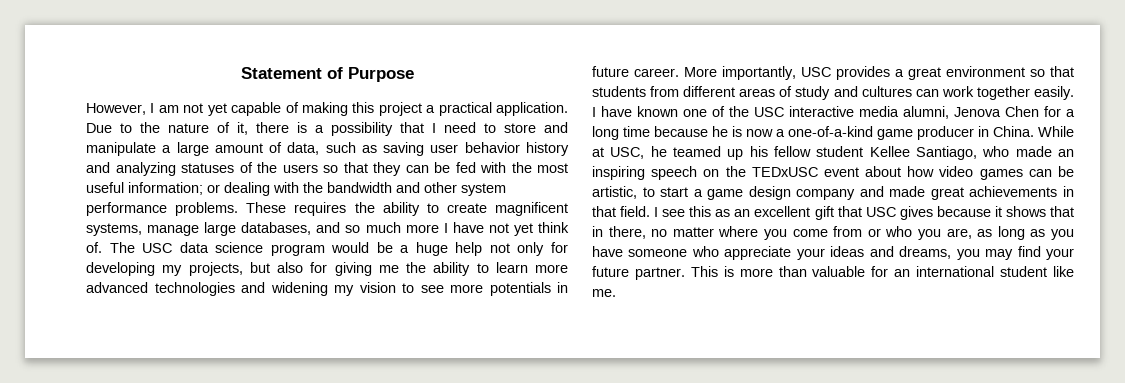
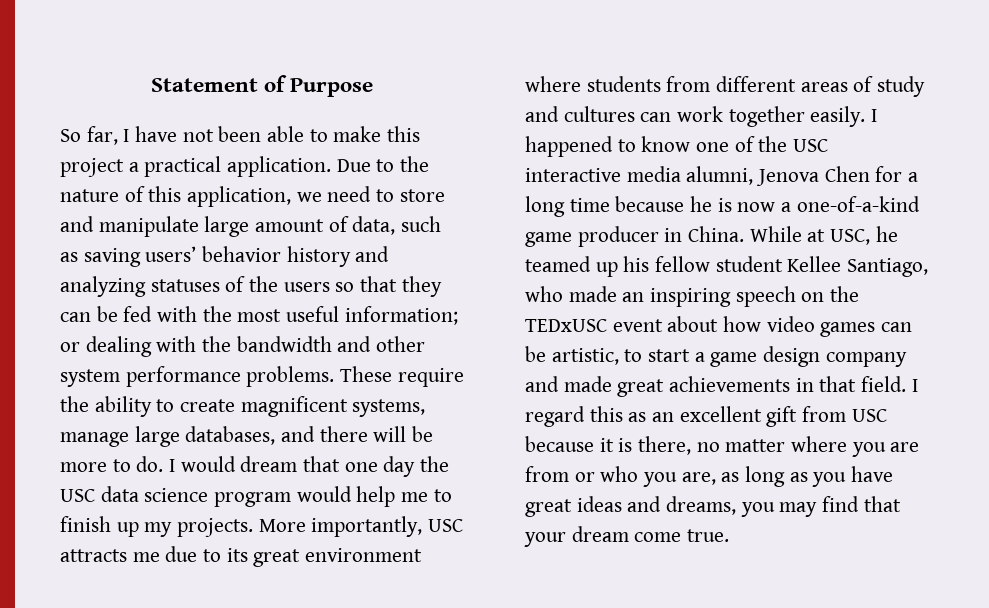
- However, I am not yet capable of making this project a practical application.
+ So far, I have not been able to make this project a practical application.
- Due to the nature of it, there is a possibility that I need to store and manipulate a large amount of data, such as saving user behavior history and analyzing statuses of the users so that they can be fed with the most useful information; or dealing with the bandwidth and other system performance problems.
+ Due to the nature of this application, we need to store and manipulate large amount of data, such as saving users’ behavior history and analyzing statuses of the users so that they can be fed with the most useful information; or dealing with the bandwidth and other system performance problems.
- These requires the ability to create magnificent systems, manage large databases, and so much more I have not yet think of. The USC data science program would be a huge help not only for developing my projects, but also for giving me the ability to learn more advanced technologies and widening my vision to see more potentials in future career. More importantly, USC provides a great environment so that students from different areas of study and cultures can work together easily.
+ These require the ability to create magnificent systems, manage large databases, and there will be more to do. I would dream that one day the USC data science program would help me to finish up my projects. More importantly, USC attracts me due to its great environment where students from different areas of study and cultures can work together easily.
- I have known one of the USC interactive media alumni, Jenova Chen for a long time because he is now a one-of-a-kind game producer in China.
+ I happened to know one of the USC interactive media alumni, Jenova Chen for a long time because he is now a one-of-a-kind game producer in China.
- I see this as an excellent gift that USC gives because it shows that in there, no matter where you come from or who you are, as long as you have someone who appreciate your ideas and dreams, you may find your future partner. This is more than valuable for an international student like me.
+ I regard this as an excellent gift from USC because it is there, no matter where you are from or who you are, as long as you have great ideas and dreams, you may find that your dream come true.

